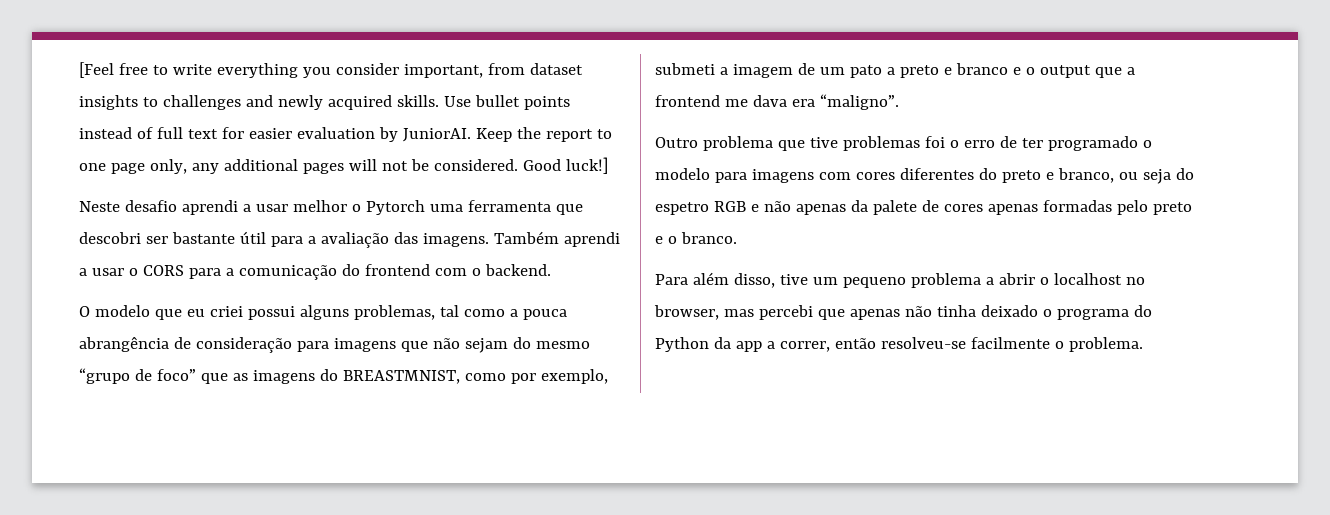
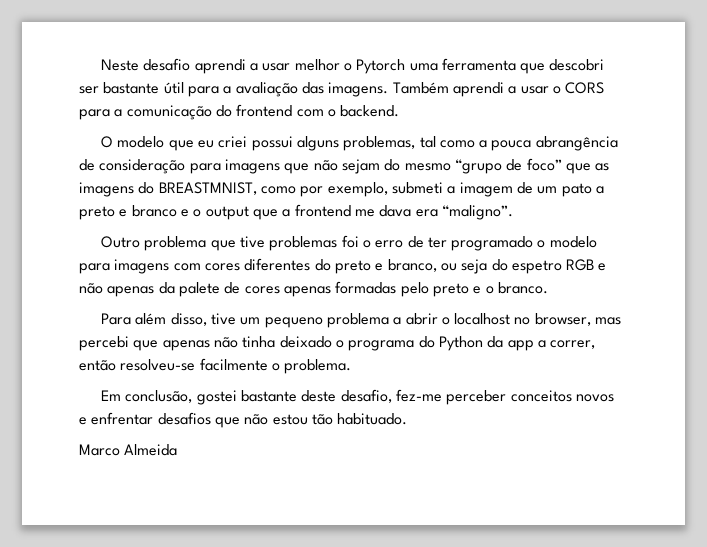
- [Feel free to write everything you consider important, from dataset insights to challenges and newly acquired skills. Use bullet points instead of full text for easier evaluation by JuniorAI. Keep the report to one page only, any additional pages will not be considered. Good luck!]
+ Em conclusão, gostei bastante deste desafio, fez-me perceber conceitos novos e enfrentar desafios que não estou tão habituado.
+ Marco Almeida

